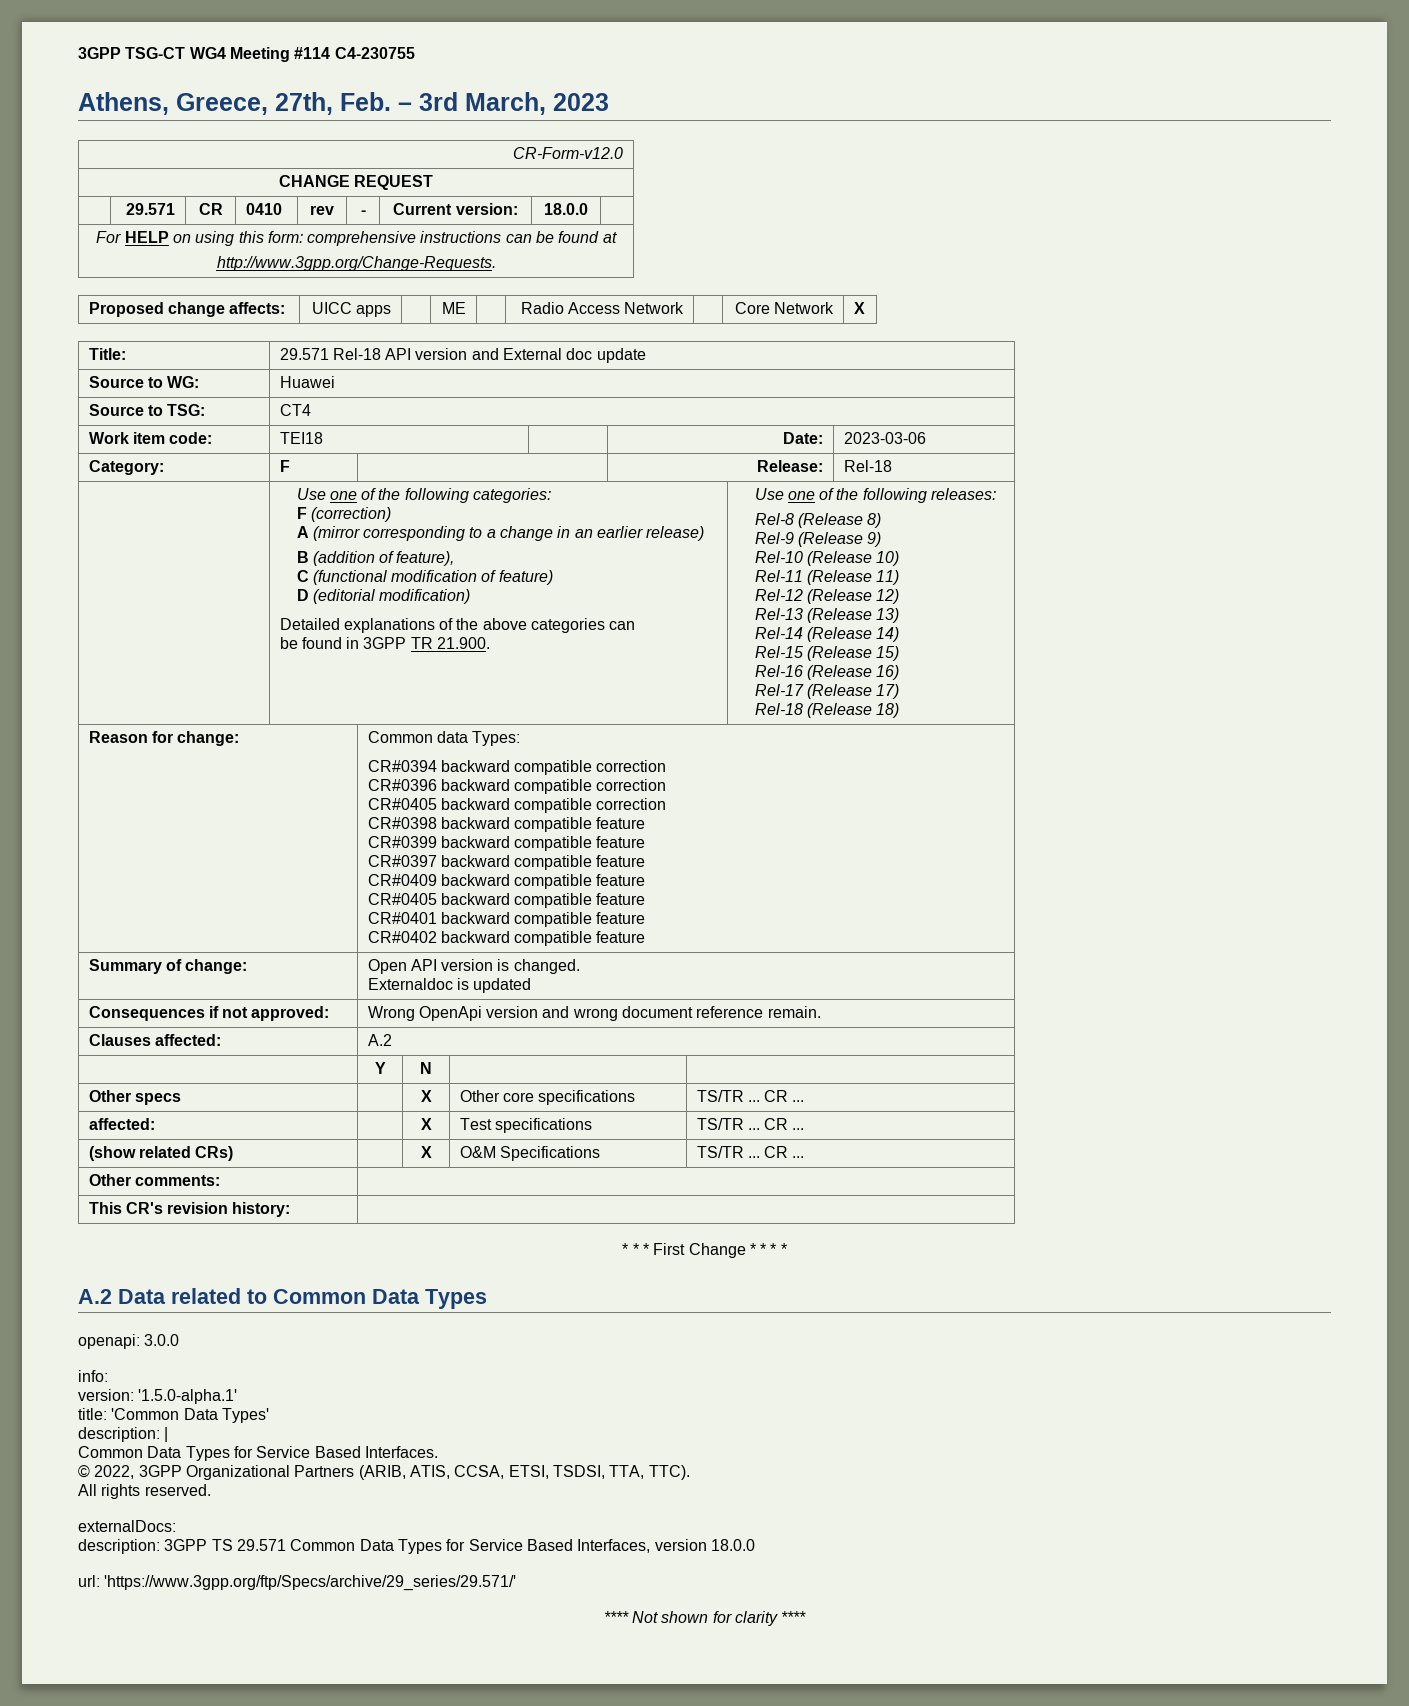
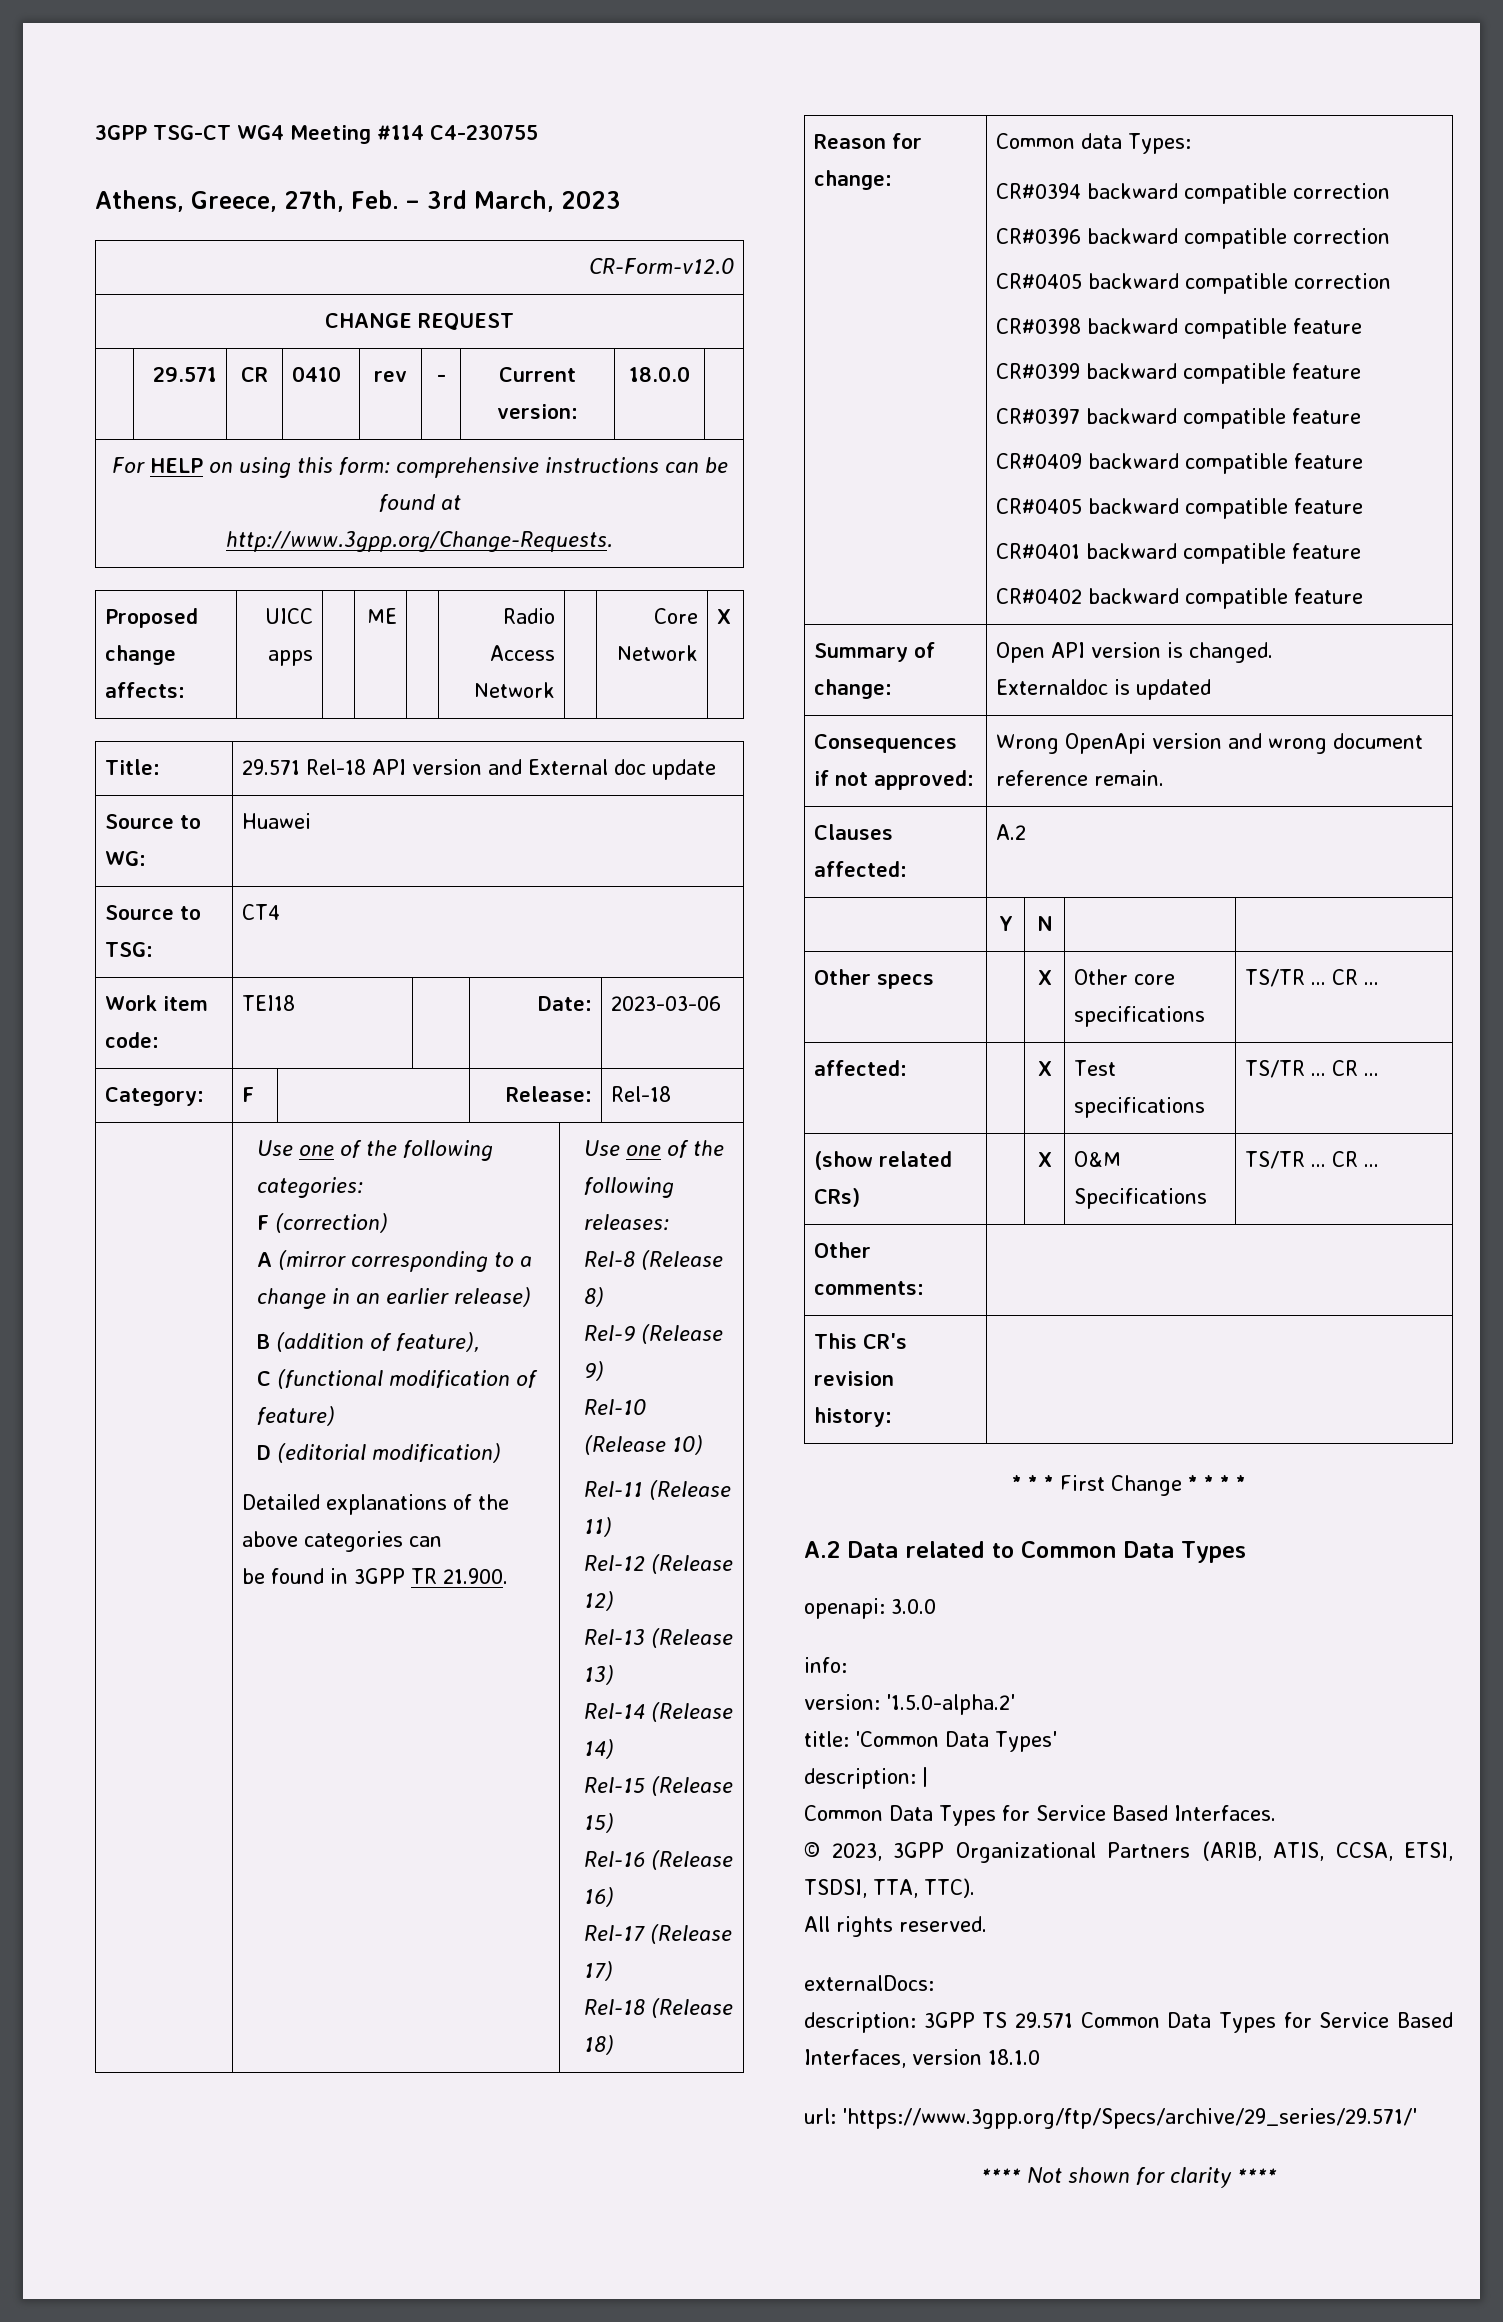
- version: '1.5.0-alpha.1'
+ version: '1.5.0-alpha.2'
- © 2022, 3GPP Organizational Partners (ARIB, ATIS, CCSA, ETSI, TSDSI, TTA, TTC).
+ © 2023, 3GPP Organizational Partners (ARIB, ATIS, CCSA, ETSI, TSDSI, TTA, TTC).
- description: 3GPP TS 29.571 Common Data Types for Service Based Interfaces, version 18.0.0
+ description: 3GPP TS 29.571 Common Data Types for Service Based Interfaces, version 18.1.0

